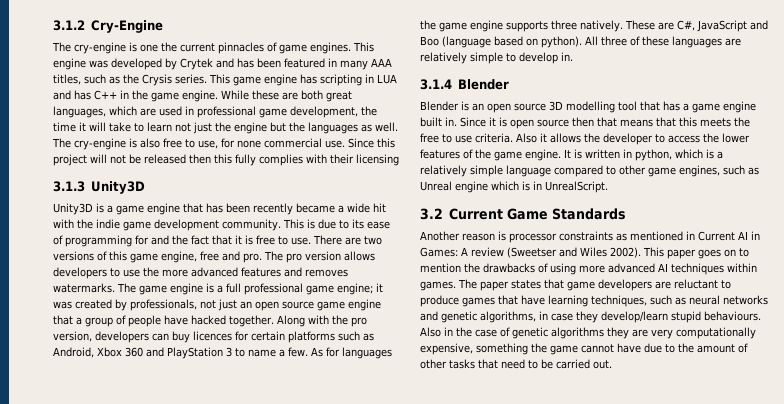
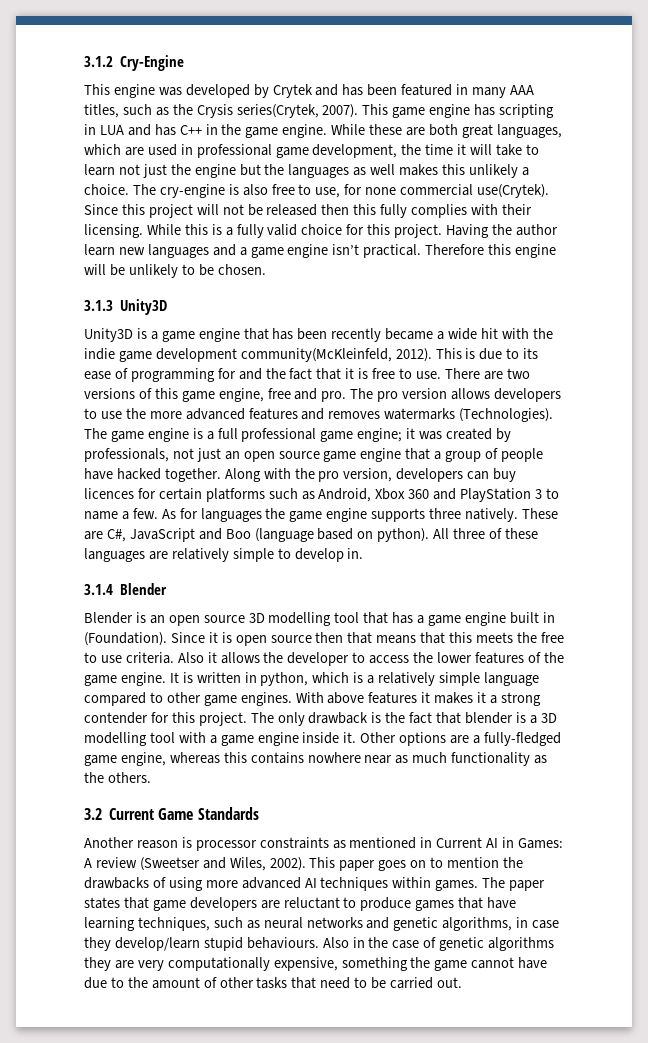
- The cry-engine is one the current pinnacles of game engines. This engine was developed by Crytek and has been featured in many AAA titles, such as the Crysis series.
+ This engine was developed by Crytek and has been featured in many AAA titles, such as the Crysis series(Crytek, 2007).
- While these are both great languages, which are used in professional game development, the time it will take to learn not just the engine but the languages as well.
+ While these are both great languages, which are used in professional game development, the time it will take to learn not just the engine but the languages as well makes this unlikely a choice.
- The cry-engine is also free to use, for none commercial use.
+ The cry-engine is also free to use, for none commercial use(Crytek).
- Since this project will not be released then this fully complies with their licensing
+ Since this project will not be released then this fully complies with their licensing. While this is a fully valid choice for this project. Having the author learn new languages and a game engine isn’t practical. Therefore this engine will be unlikely to be chosen.
- Unity3D is a game engine that has been recently became a wide hit with the indie game development community.
+ Unity3D is a game engine that has been recently became a wide hit with the indie game development community(McKleinfeld, 2012).
- The pro version allows developers to use the more advanced features and removes watermarks.
+ The pro version allows developers to use the more advanced features and removes watermarks (Technologies).
- Blender is an open source 3D modelling tool that has a game engine built in.
+ Blender is an open source 3D modelling tool that has a game engine built in (Foundation).
- It is written in python, which is a relatively simple language compared to other game engines, such as Unreal engine which is in UnrealScript.
+ It is written in python, which is a relatively simple language compared to other game engines. With above features it makes it a strong contender for this project. The only drawback is the fact that blender is a 3D modelling tool with a game engine inside it. Other options are a fully-fledged game engine, whereas this contains nowhere near as much functionality as the others.
- Another reason is processor constraints as mentioned in Current AI in Games: A review (Sweetser and Wiles 2002).
+ Another reason is processor constraints as mentioned in Current AI in Games: A review (Sweetser and Wiles, 2002).

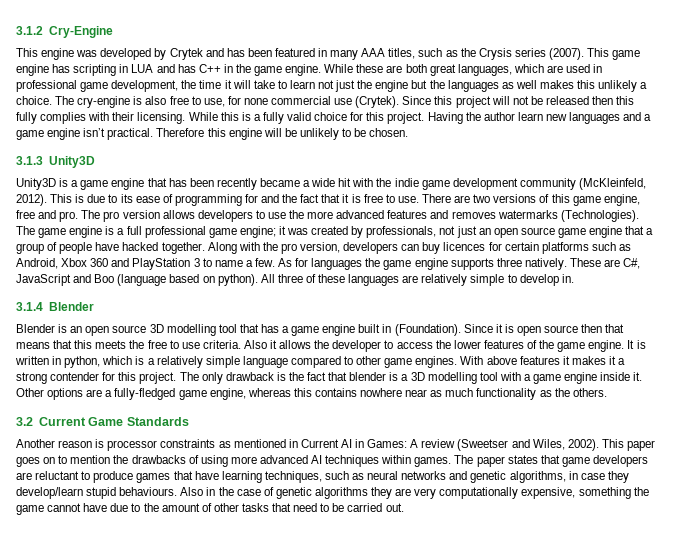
- This engine was developed by Crytek and has been featured in many AAA titles, such as the Crysis series(Crytek, 2007).
+ This engine was developed by Crytek and has been featured in many AAA titles, such as the Crysis series (2007).
- The cry-engine is also free to use, for none commercial use(Crytek).
+ The cry-engine is also free to use, for none commercial use (Crytek).
- Unity3D is a game engine that has been recently became a wide hit with the indie game development community(McKleinfeld, 2012).
+ Unity3D is a game engine that has been recently became a wide hit with the indie game development community (McKleinfeld, 2012).

